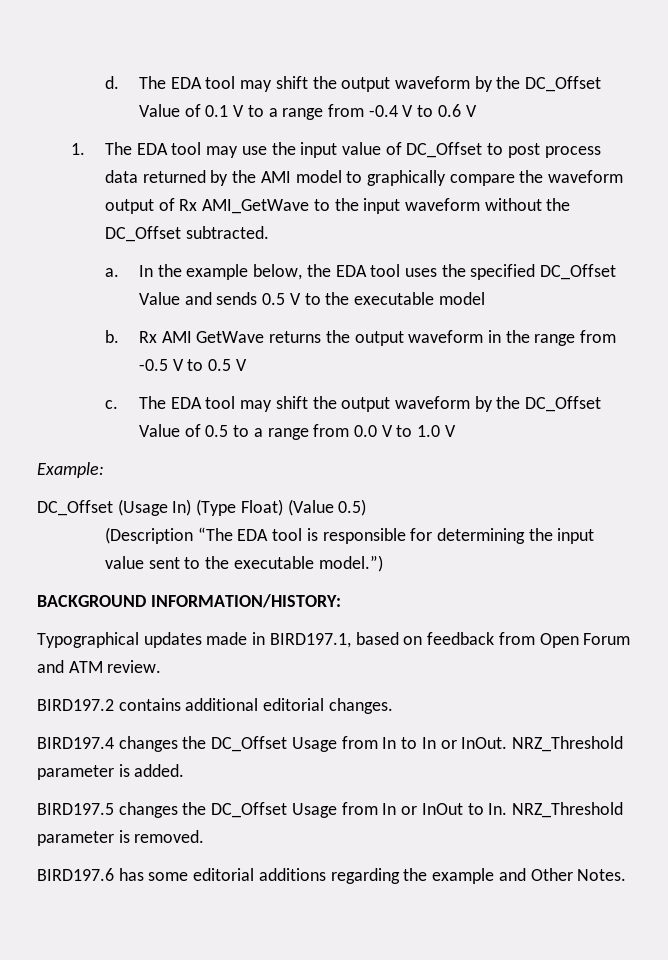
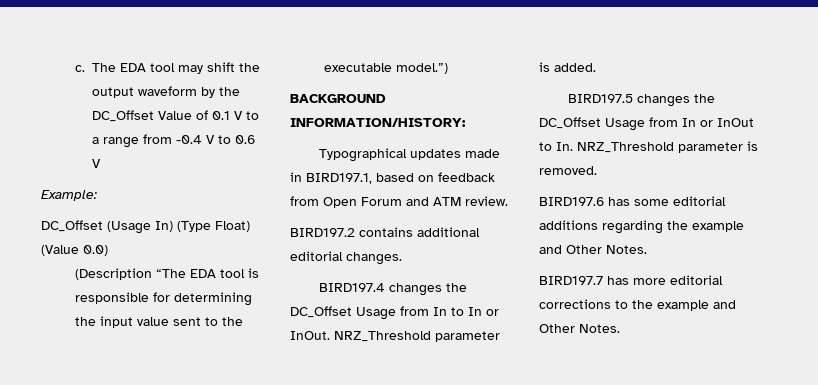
- d.
+ c.
- 1. The EDA tool may use the input value of DC_Offset to post process data returned by the AMI model to graphically compare the waveform output of Rx AMI_GetWave to the input waveform without the DC_Offset subtracted.
- a. In the example below, the EDA tool uses the specified DC_Offset Value and sends 0.5 V to the executable model
- b. Rx AMI GetWave returns the output waveform in the range from -0.5 V to 0.5 V
- c. The EDA tool may shift the output waveform by the DC_Offset Value of 0.5 to a range from 0.0 V to 1.0 V
- DC_Offset (Usage In) (Type Float) (Value 0.5)
+ DC_Offset (Usage In) (Type Float) (Value 0.0)
+ BIRD197.7 has more editorial corrections to the example and Other Notes.

